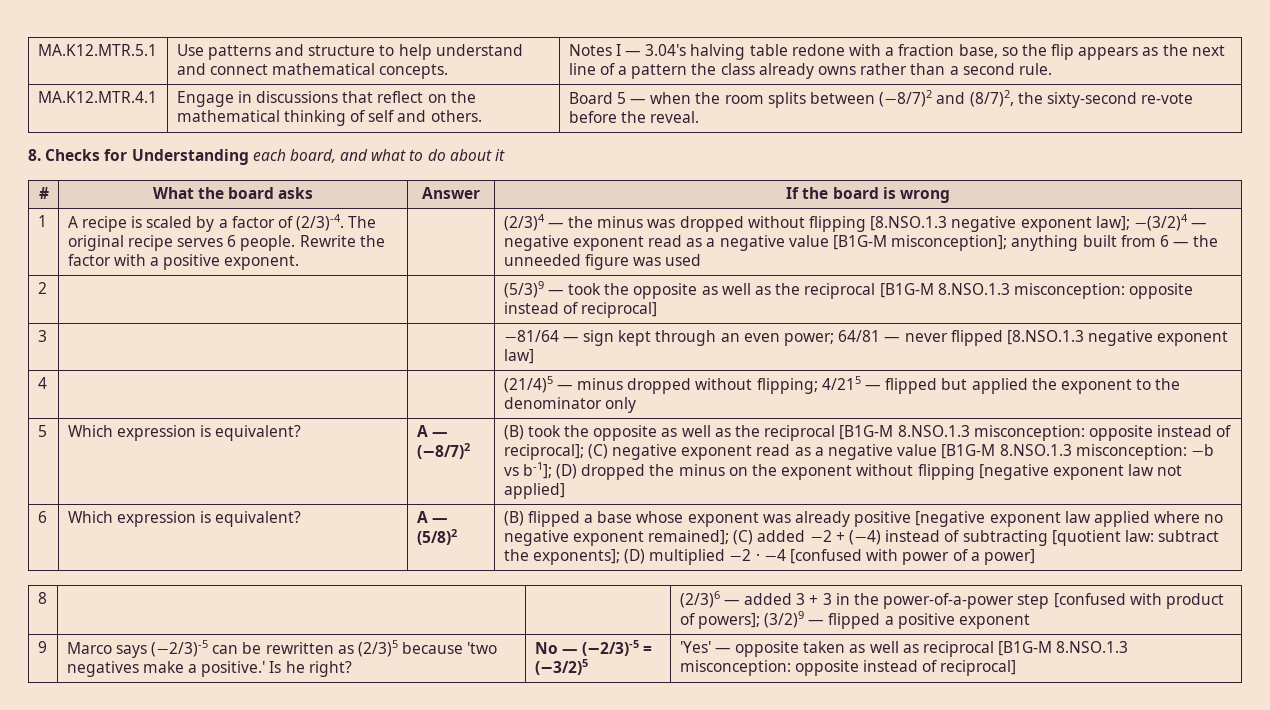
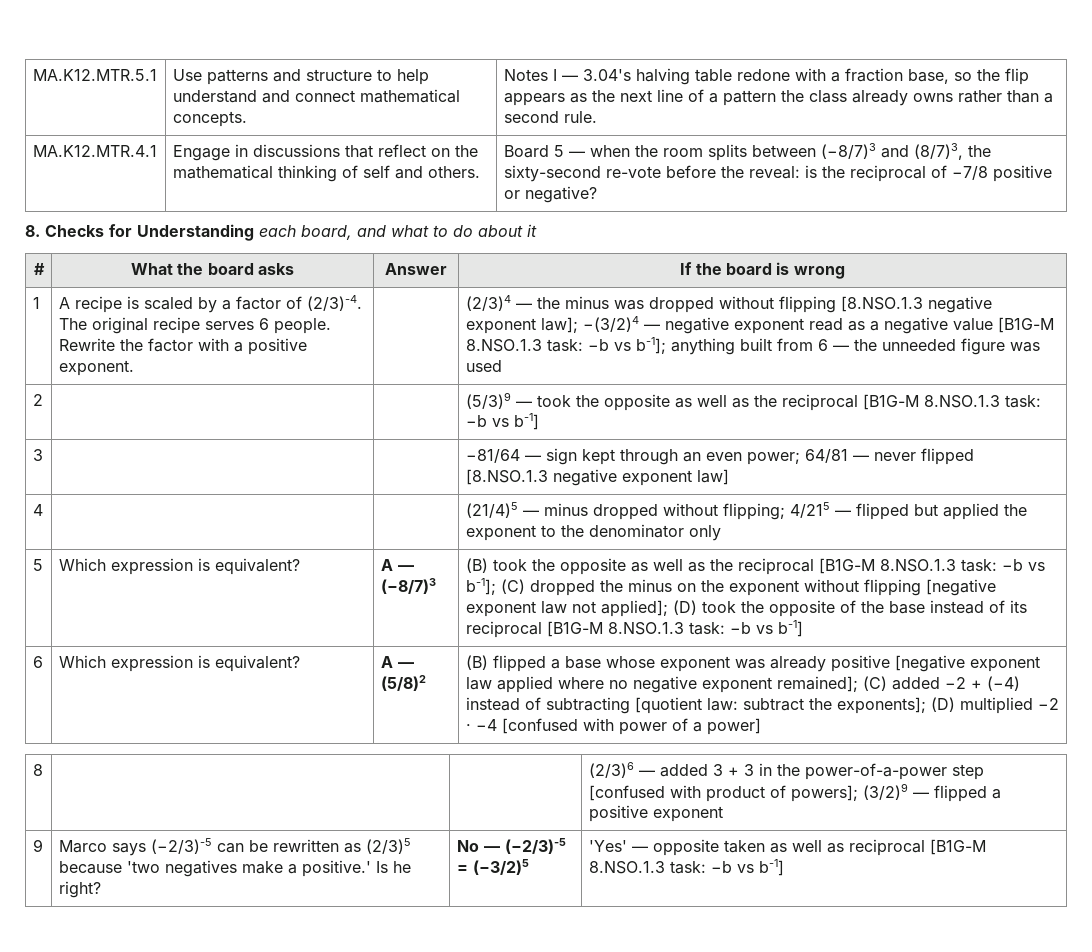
- MA.K12.MTR.4.1 | Engage in discussions that reflect on the mathematical thinking of self and others. | Board 5 — when the room splits between (−8/7)2 and (8/7)2, the sixty-second re-vote before the reveal.
+ MA.K12.MTR.4.1 | Engage in discussions that reflect on the mathematical thinking of self and others. | Board 5 — when the room splits between (−8/7)3 and (8/7)3, the sixty-second re-vote before the reveal: is the reciprocal of −7/8 positive or negative?
- (2/3)4 — the minus was dropped without flipping [8.NSO.1.3 negative exponent law]; −(3/2)4 — negative exponent read as a negative value [B1G-M misconception]; anything built from 6 — the unneeded figure was used
+ (2/3)4 — the minus was dropped without flipping [8.NSO.1.3 negative exponent law]; −(3/2)4 — negative exponent read as a negative value [B1G-M 8.NSO.1.3 task: −b vs b-1]; anything built from 6 — the unneeded figure was used
- 2 | | | (5/3)9 — took the opposite as well as the reciprocal [B1G-M 8.NSO.1.3 misconception: opposite instead of reciprocal]
+ 2 | | | (5/3)9 — took the opposite as well as the reciprocal [B1G-M 8.NSO.1.3 task: −b vs b-1]
- A — (−8/7)2
+ A — (−8/7)3
- (B) took the opposite as well as the reciprocal [B1G-M 8.NSO.1.3 misconception: opposite instead of reciprocal]; (C) negative exponent read as a negative value [B1G-M 8.NSO.1.3 misconception: −b vs b-1]; (D) dropped the minus on the exponent without flipping [negative exponent law not applied]
+ (B) took the opposite as well as the reciprocal [B1G-M 8.NSO.1.3 task: −b vs b-1]; (C) dropped the minus on the exponent without flipping [negative exponent law not applied]; (D) took the opposite of the base instead of its reciprocal [B1G-M 8.NSO.1.3 task: −b vs b-1]
- 9 | Marco says (−2/3)-5 can be rewritten as (2/3)5 because 'two negatives make a positive.' Is he right? | No — (−2/3)-5 = (−3/2)5 | 'Yes' — opposite taken as well as reciprocal [B1G-M 8.NSO.1.3 misconception: opposite instead of reciprocal]
+ 9 | Marco says (−2/3)-5 can be rewritten as (2/3)5 because 'two negatives make a positive.' Is he right? | No — (−2/3)-5 = (−3/2)5 | 'Yes' — opposite taken as well as reciprocal [B1G-M 8.NSO.1.3 task: −b vs b-1]

